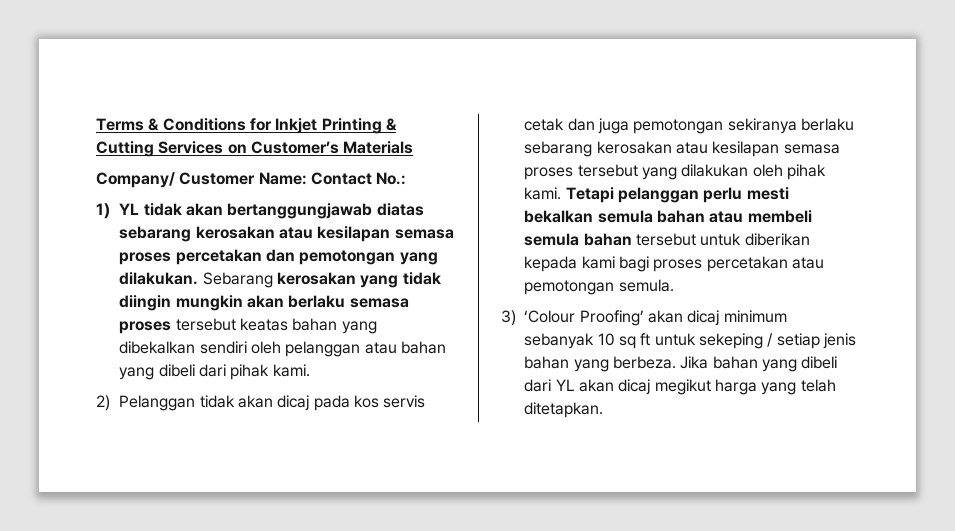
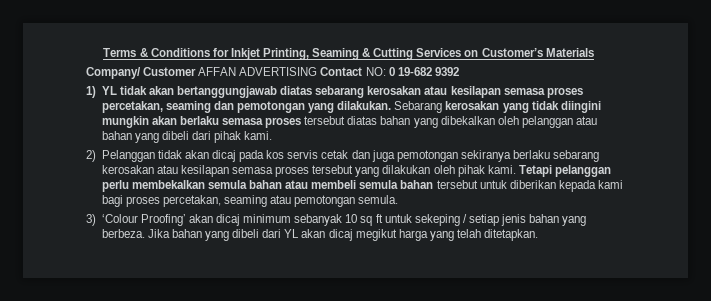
- Terms & Conditions for Inkjet Printing & Cutting Services on Customer’s Materials
+ Terms & Conditions for Inkjet Printing, Seaming & Cutting Services on Customer’s Materials
- Company/ Customer Name: Contact No.:
+ Company/ Customer AFFAN ADVERTISING Contact NO: 0 19-682 9392
- 1) YL tidak akan bertanggungjawab diatas sebarang kerosakan atau kesilapan semasa proses percetakan dan pemotongan yang dilakukan.
+ 1) YL tidak akan bertanggungjawab diatas sebarang kerosakan atau kesilapan semasa proses percetakan, seaming dan pemotongan yang dilakukan.
- Sebarang kerosakan yang tidak diingin mungkin akan berlaku semasa proses tersebut keatas bahan yang dibekalkan sendiri oleh pelanggan atau bahan yang dibeli dari pihak kami.
+ Sebarang kerosakan yang tidak diingini mungkin akan berlaku semasa proses tersebut diatas bahan yang dibekalkan oleh pelanggan atau bahan yang dibeli dari pihak kami.
- Tetapi pelanggan perlu mesti bekalkan semula bahan atau membeli semula bahan tersebut untuk diberikan kepada kami bagi proses percetakan atau pemotongan semula.
+ Tetapi pelanggan perlu membekalkan semula bahan atau membeli semula bahan tersebut untuk diberikan kepada kami bagi proses percetakan, seaming atau pemotongan semula.

